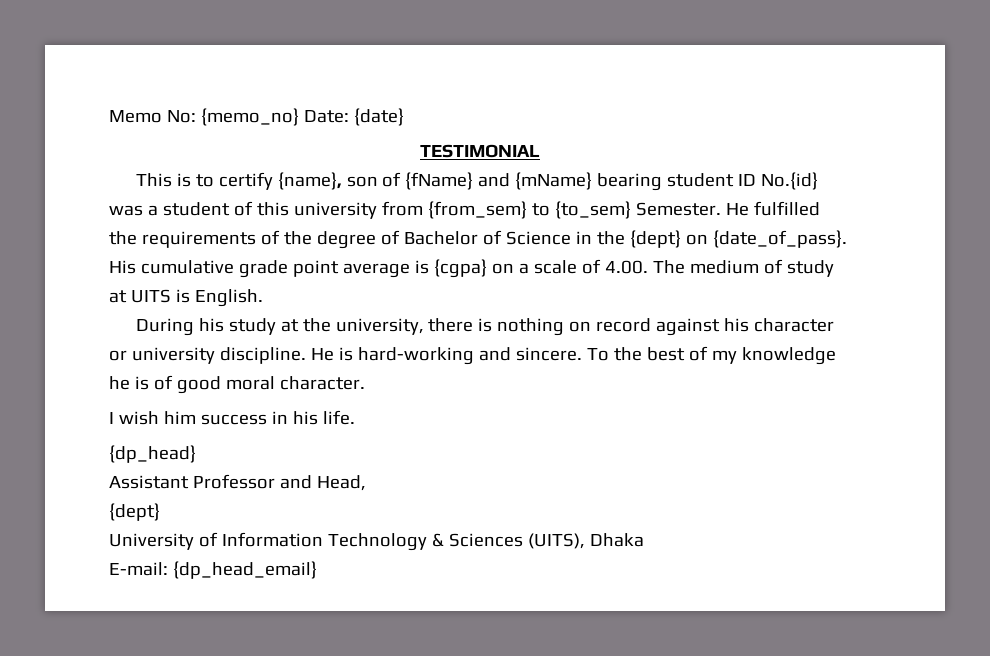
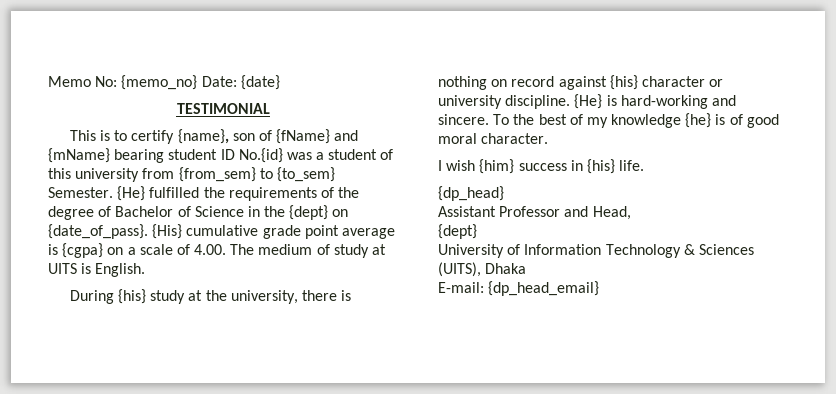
- He fulfilled the requirements of the degree of Bachelor of Science in the {dept} on {date_of_pass}.
+ {He} fulfilled the requirements of the degree of Bachelor of Science in the {dept} on {date_of_pass}.
- His cumulative grade point average is {cgpa} on a scale of 4.00. The medium of study at UITS is English.
+ {His} cumulative grade point average is {cgpa} on a scale of 4.00. The medium of study at UITS is English.
- During his study at the university, there is nothing on record against his character or university discipline.
+ During {his} study at the university, there is nothing on record against {his} character or university discipline.
- He is hard-working and sincere.
+ {He} is hard-working and sincere.
- To the best of my knowledge he is of good moral character.
+ To the best of my knowledge {he} is of good moral character.
- I wish him success in his life.
+ I wish {him} success in {his} life.

